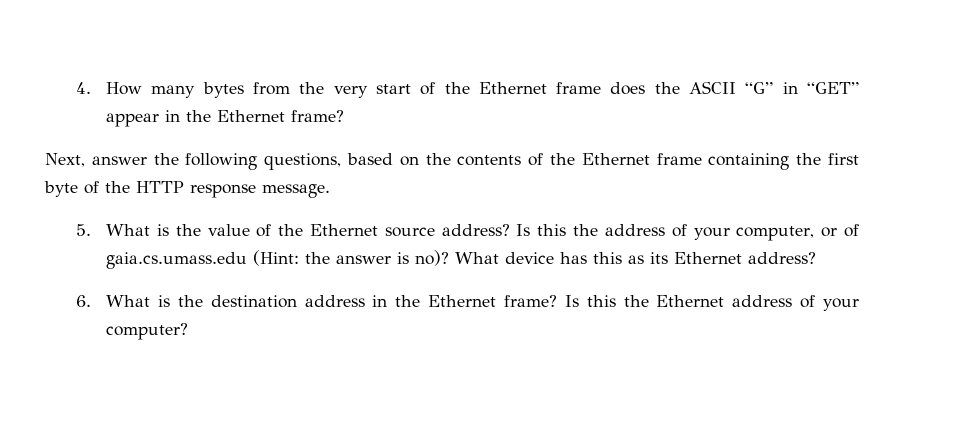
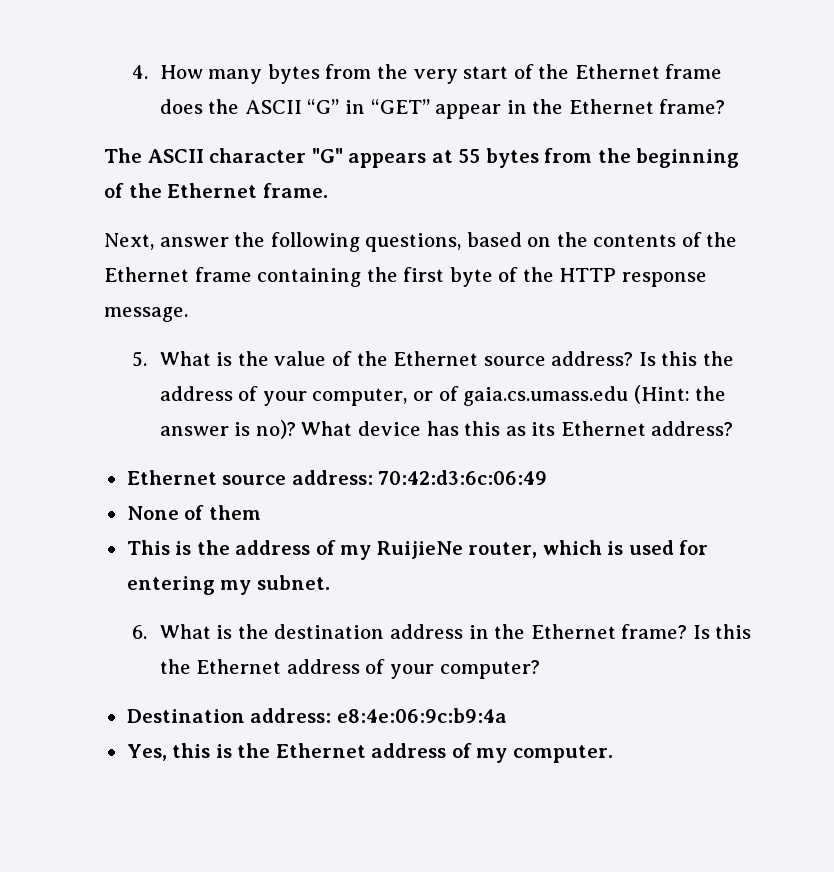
+ The ASCII character "G" appears at 55 bytes from the beginning of the Ethernet frame.
+ Ethernet source address: 70:42:d3:6c:06:49
+ None of them
+ This is the address of my RuijieNe router, which is used for entering my subnet.
+ Destination address: e8:4e:06:9c:b9:4a
+ Yes, this is the Ethernet address of my computer.

